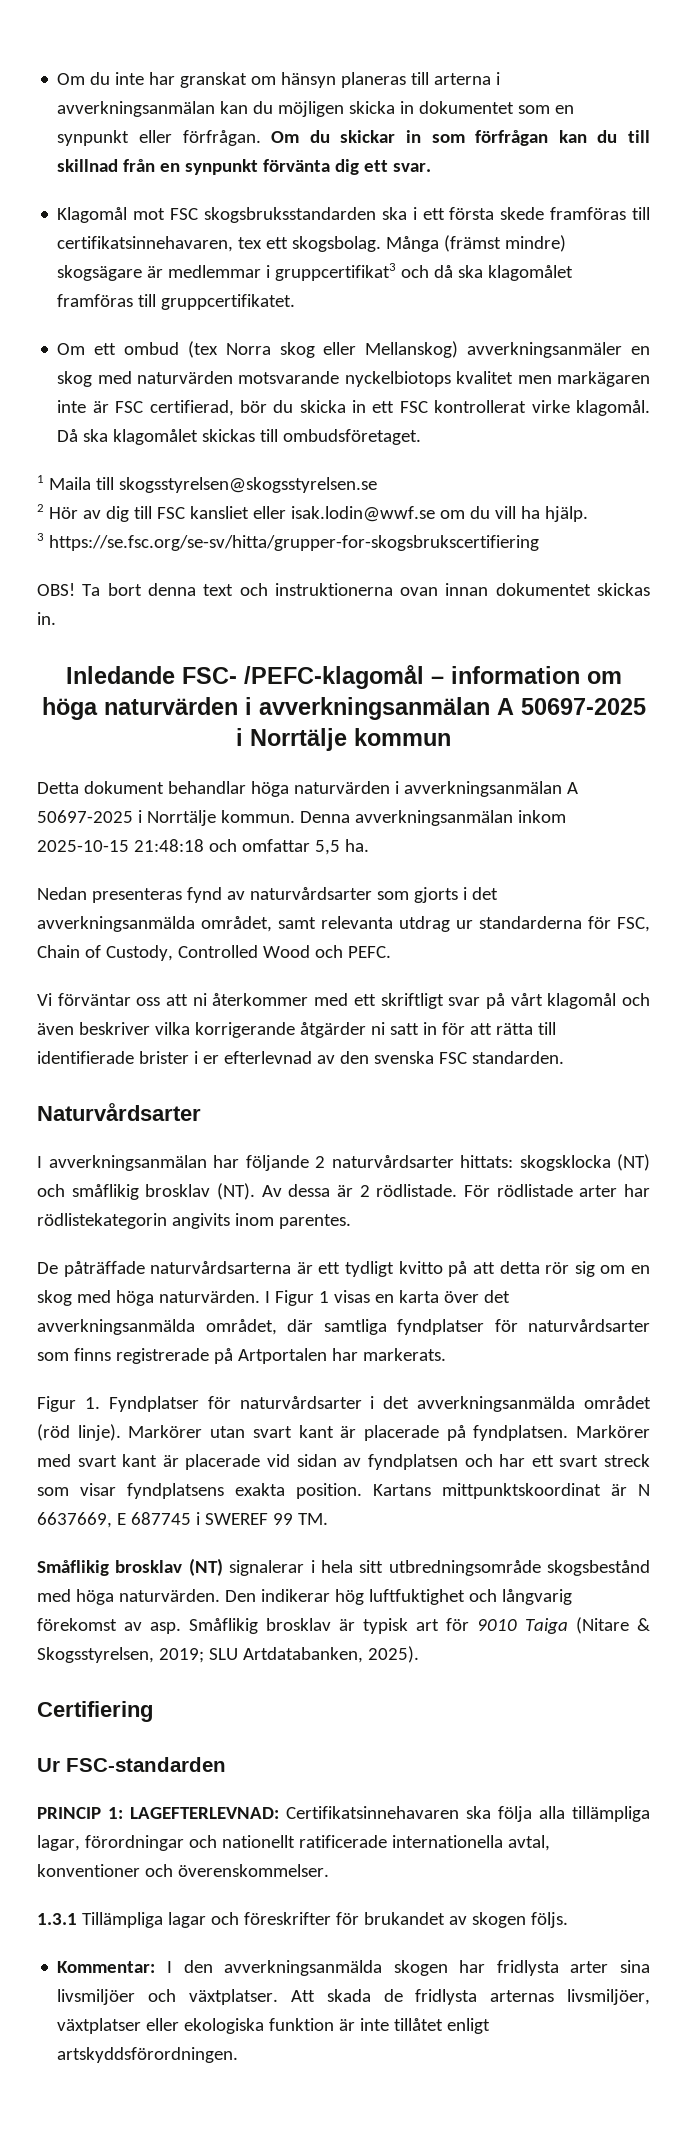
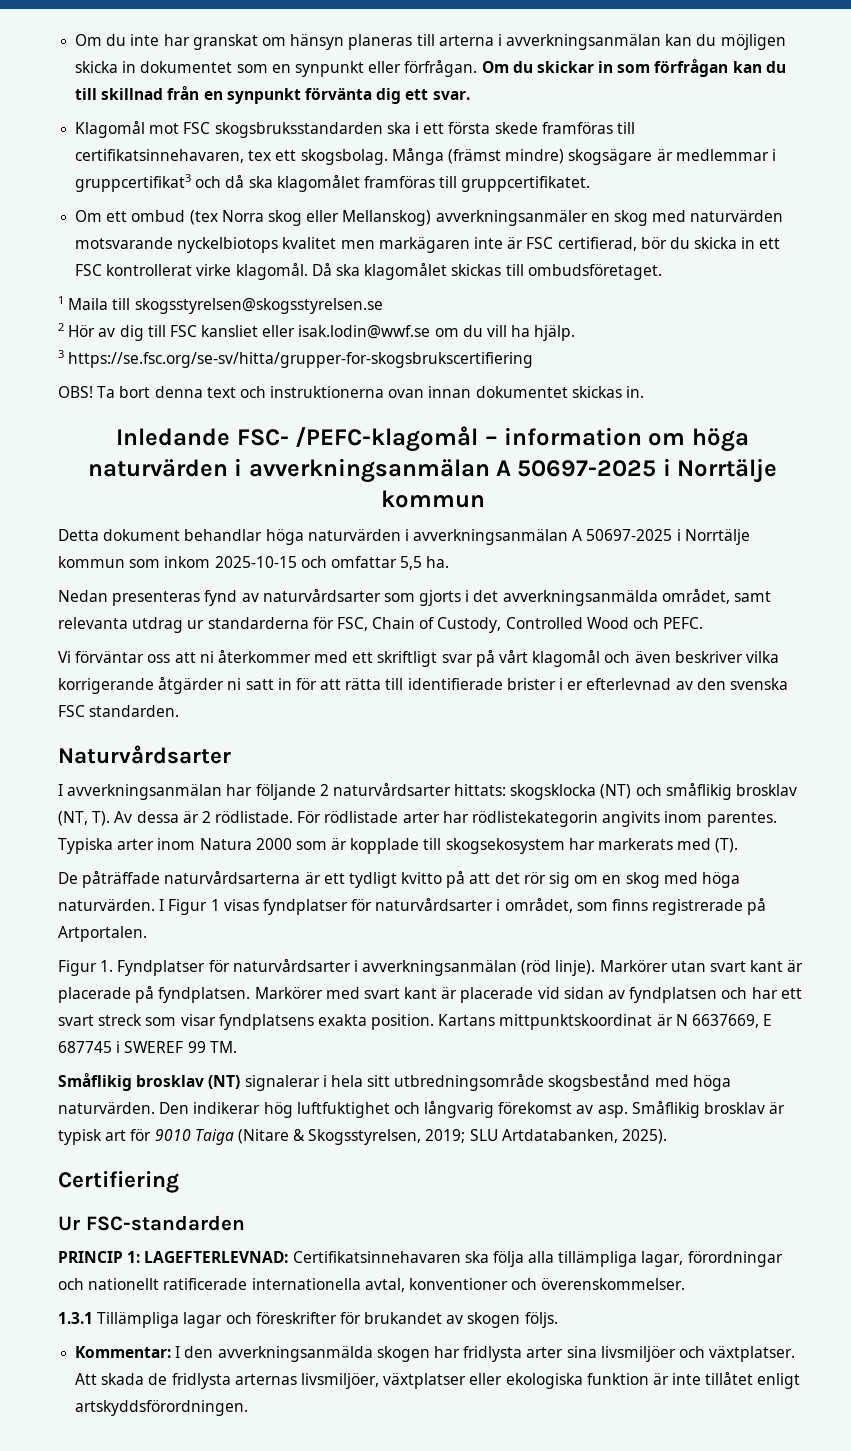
- Detta dokument behandlar höga naturvärden i avverkningsanmälan A 50697-2025 i Norrtälje kommun. Denna avverkningsanmälan inkom 2025-10-15 21:48:18 och omfattar 5,5 ha.
+ Detta dokument behandlar höga naturvärden i avverkningsanmälan A 50697-2025 i Norrtälje kommun som inkom 2025-10-15 och omfattar 5,5 ha.
- I avverkningsanmälan har följande 2 naturvårdsarter hittats: skogsklocka (NT) och småflikig brosklav (NT). Av dessa är 2 rödlistade.
+ I avverkningsanmälan har följande 2 naturvårdsarter hittats: skogsklocka (NT) och småflikig brosklav (NT, T). Av dessa är 2 rödlistade.
+ Typiska arter inom Natura 2000 som är kopplade till skogsekosystem har markerats med (T).
- De påträffade naturvårdsarterna är ett tydligt kvitto på att detta rör sig om en skog med höga naturvärden.
+ De påträffade naturvårdsarterna är ett tydligt kvitto på att det rör sig om en skog med höga naturvärden.
- I Figur 1 visas en karta över det avverkningsanmälda området, där samtliga fyndplatser för naturvårdsarter som finns registrerade på Artportalen har markerats.
+ I Figur 1 visas fyndplatser för naturvårdsarter i området, som finns registrerade på Artportalen.
- Figur 1. Fyndplatser för naturvårdsarter i det avverkningsanmälda området (röd linje).
+ Figur 1. Fyndplatser för naturvårdsarter i avverkningsanmälan (röd linje).

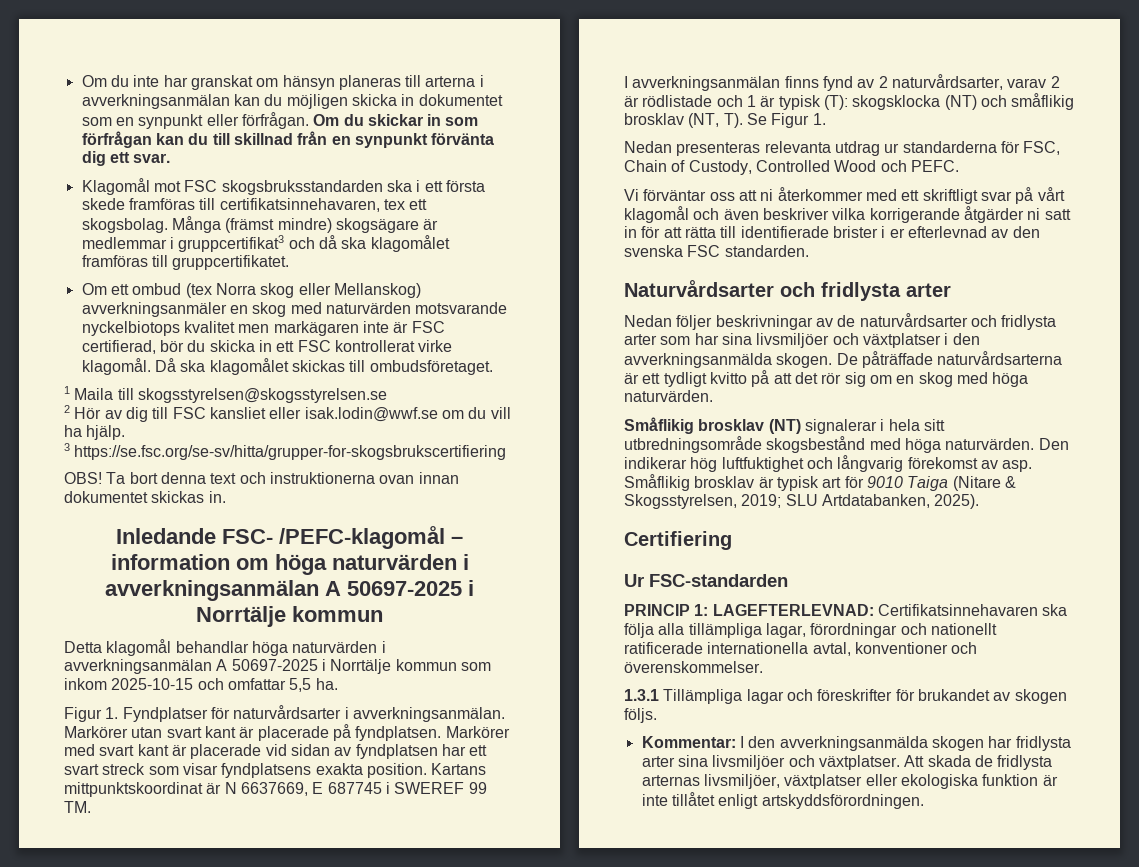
- Detta dokument behandlar höga naturvärden i avverkningsanmälan A 50697-2025 i Norrtälje kommun som inkom 2025-10-15 och omfattar 5,5 ha.
+ Detta klagomål behandlar höga naturvärden i avverkningsanmälan A 50697-2025 i Norrtälje kommun som inkom 2025-10-15 och omfattar 5,5 ha.
- Nedan presenteras fynd av naturvårdsarter som gjorts i det avverkningsanmälda området, samt relevanta utdrag ur standarderna för FSC, Chain of Custody, Controlled Wood och PEFC.
+ Figur 1. Fyndplatser för naturvårdsarter i avverkningsanmälan. Markörer utan svart kant är placerade på fyndplatsen. Markörer med svart kant är placerade vid sidan av fyndplatsen har ett svart streck som visar fyndplatsens exakta position. Kartans mittpunktskoordinat är N 6637669, E 687745 i SWEREF 99 TM.
+ I avverkningsanmälan finns fynd av 2 naturvårdsarter, varav 2 är rödlistade och 1 är typisk (T): skogsklocka (NT) och småflikig brosklav (NT, T). Se Figur 1.
+ Nedan presenteras relevanta utdrag ur standarderna för FSC, Chain of Custody, Controlled Wood och PEFC.
- Naturvårdsarter
- I avverkningsanmälan har följande 2 naturvårdsarter hittats: skogsklocka (NT) och småflikig brosklav (NT, T). Av dessa är 2 rödlistade. För rödlistade arter har rödlistekategorin angivits inom parentes. Typiska arter inom Natura 2000 som är kopplade till skogsekosystem har markerats med (T).
- De påträffade naturvårdsarterna är ett tydligt kvitto på att det rör sig om en skog med höga naturvärden. I Figur 1 visas fyndplatser för naturvårdsarter i området, som finns registrerade på Artportalen.
- Figur 1. Fyndplatser för naturvårdsarter i avverkningsanmälan (röd linje). Markörer utan svart kant är placerade på fyndplatsen. Markörer med svart kant är placerade vid sidan av fyndplatsen och har ett svart streck som visar fyndplatsens exakta position. Kartans mittpunktskoordinat är N 6637669, E 687745 i SWEREF 99 TM.
+ Naturvårdsarter och fridlysta arter
+ Nedan följer beskrivningar av de naturvårdsarter och fridlysta arter som har sina livsmiljöer och växtplatser i den avverkningsanmälda skogen. De påträffade naturvårdsarterna är ett tydligt kvitto på att det rör sig om en skog med höga naturvärden.

